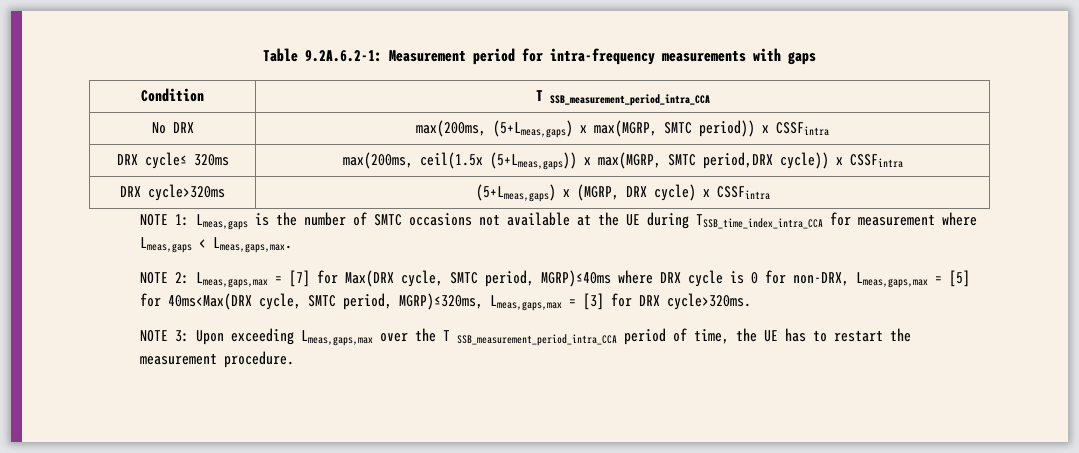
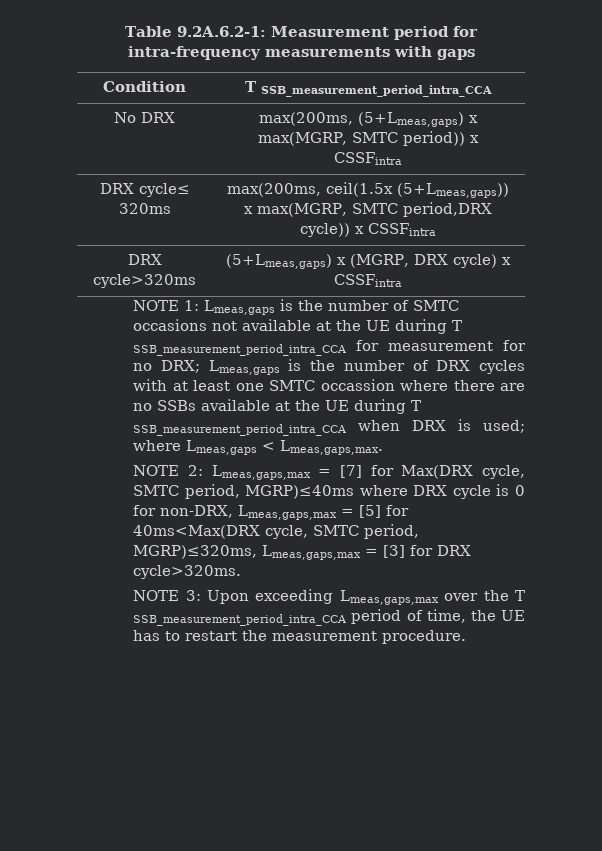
- NOTE 1: Lmeas,gaps is the number of SMTC occasions not available at the UE during TSSB_time_index_intra_CCA for measurement where Lmeas,gaps < Lmeas,gaps,max.
+ NOTE 1: Lmeas,gaps is the number of SMTC occasions not available at the UE during T SSB_measurement_period_intra_CCA for measurement for no DRX; Lmeas,gaps is the number of DRX cycles with at least one SMTC occassion where there are no SSBs available at the UE during T SSB_measurement_period_intra_CCA when DRX is used; where Lmeas,gaps < Lmeas,gaps,max.

